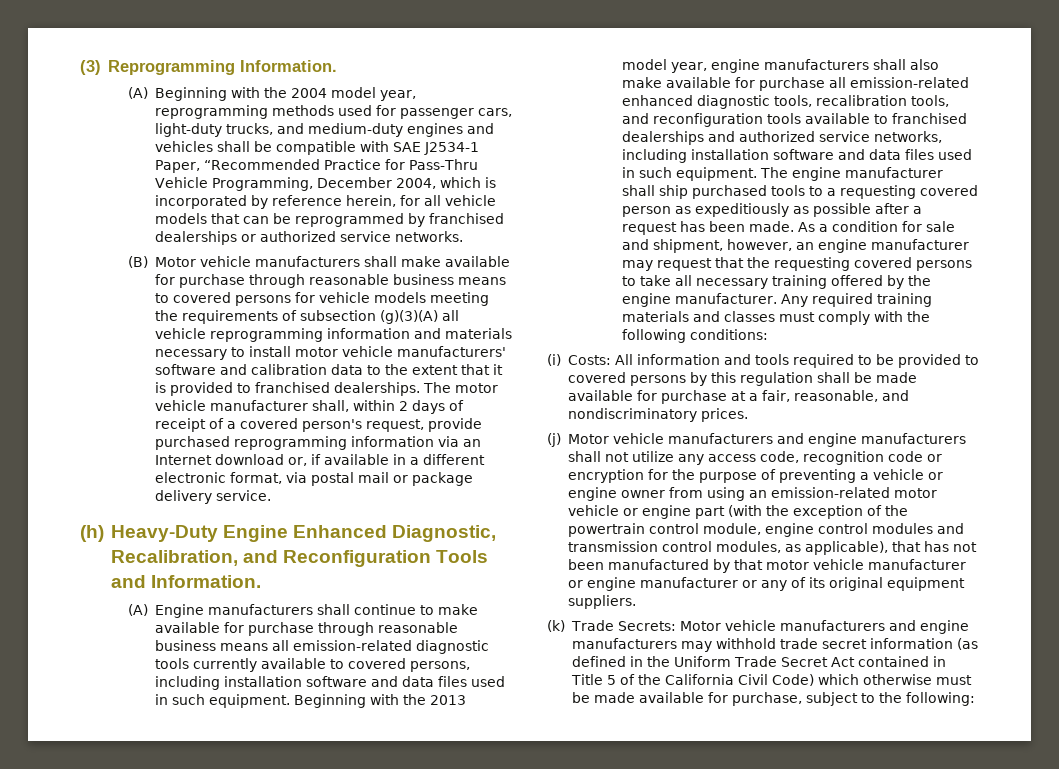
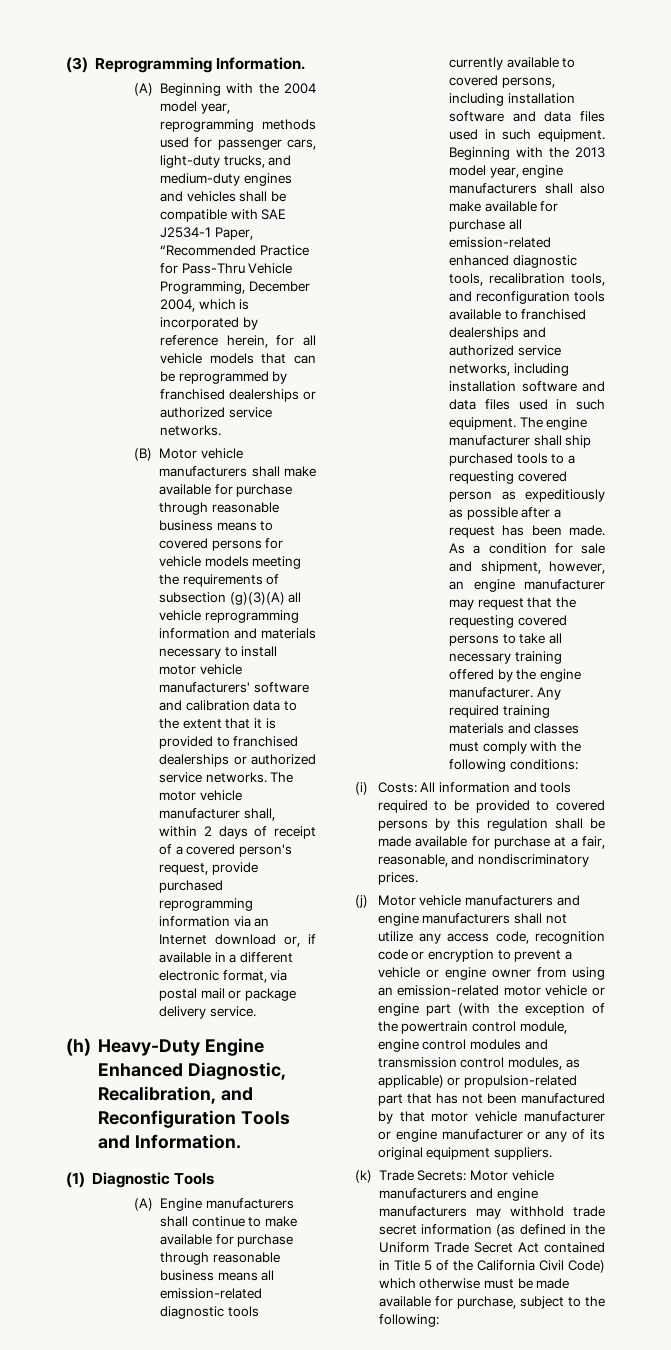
- (B) Motor vehicle manufacturers shall make available for purchase through reasonable business means to covered persons for vehicle models meeting the requirements of subsection (g)(3)(A) all vehicle reprogramming information and materials necessary to install motor vehicle manufacturers' software and calibration data to the extent that it is provided to franchised dealerships.
+ (B) Motor vehicle manufacturers shall make available for purchase through reasonable business means to covered persons for vehicle models meeting the requirements of subsection (g)(3)(A) all vehicle reprogramming information and materials necessary to install motor vehicle manufacturers' software and calibration data to the extent that it is provided to franchised dealerships or authorized service networks.
+ (1) Diagnostic Tools
- (j) Motor vehicle manufacturers and engine manufacturers shall not utilize any access code, recognition code or encryption for the purpose of preventing a vehicle or engine owner from using an emission-related motor vehicle or engine part (with the exception of the powertrain control module, engine control modules and transmission control modules, as applicable), that has not been manufactured by that motor vehicle manufacturer or engine manufacturer or any of its original equipment suppliers.
+ (j) Motor vehicle manufacturers and engine manufacturers shall not utilize any access code, recognition code or encryption to prevent a vehicle or engine owner from using an emission-related motor vehicle or engine part (with the exception of the powertrain control module, engine control modules and transmission control modules, as applicable) or propulsion-related part that has not been manufactured by that motor vehicle manufacturer or engine manufacturer or any of its original equipment suppliers.

